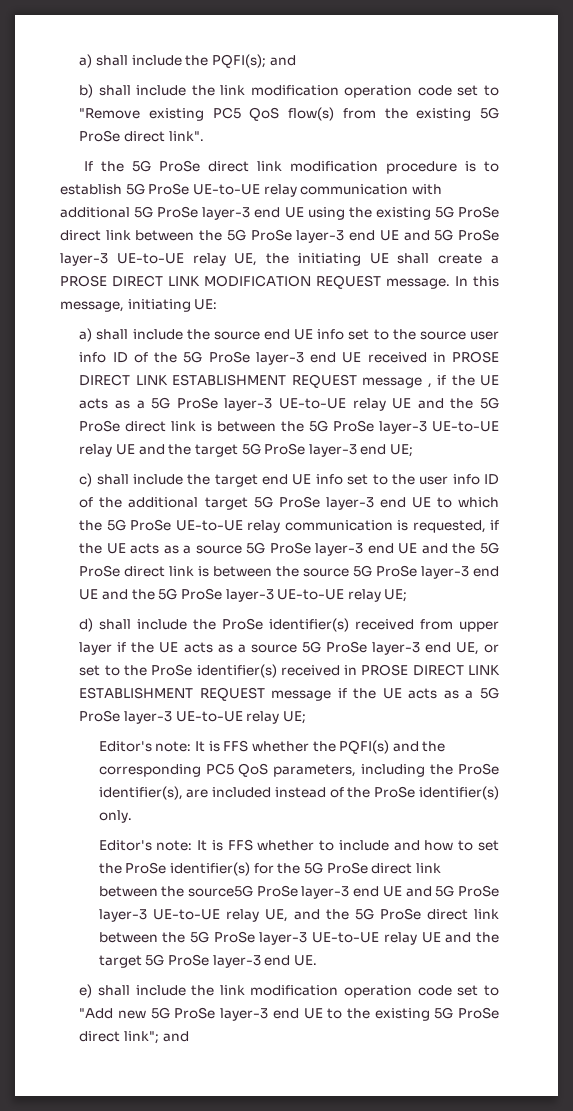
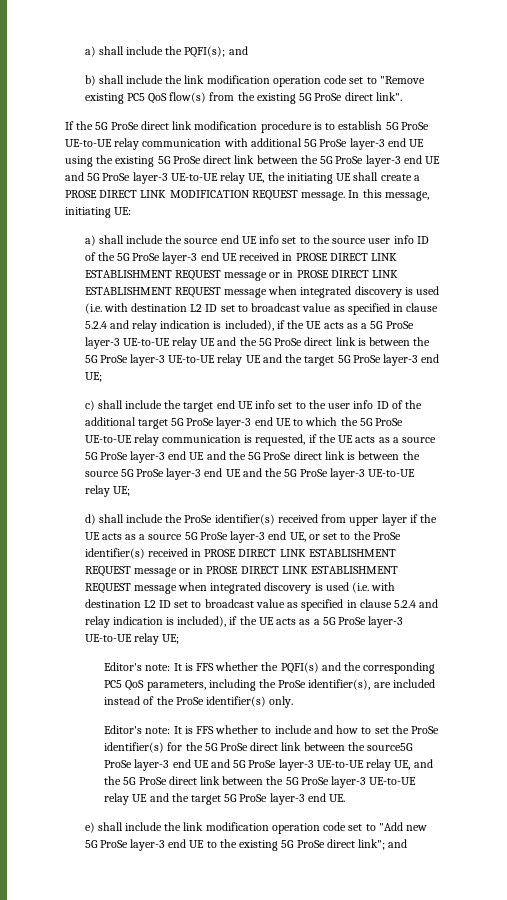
- a) shall include the source end UE info set to the source user info ID of the 5G ProSe layer-3 end UE received in PROSE DIRECT LINK ESTABLISHMENT REQUEST message , if the UE acts as a 5G ProSe layer-3 UE-to-UE relay UE and the 5G ProSe direct link is between the 5G ProSe layer-3 UE-to-UE relay UE and the target 5G ProSe layer-3 end UE;
+ a) shall include the source end UE info set to the source user info ID of the 5G ProSe layer-3 end UE received in PROSE DIRECT LINK ESTABLISHMENT REQUEST message or in PROSE DIRECT LINK ESTABLISHMENT REQUEST message when integrated discovery is used (i.e. with destination L2 ID set to broadcast value as specified in clause 5.2.4 and relay indication is included), if the UE acts as a 5G ProSe layer-3 UE-to-UE relay UE and the 5G ProSe direct link is between the 5G ProSe layer-3 UE-to-UE relay UE and the target 5G ProSe layer-3 end UE;
- d) shall include the ProSe identifier(s) received from upper layer if the UE acts as a source 5G ProSe layer-3 end UE, or set to the ProSe identifier(s) received in PROSE DIRECT LINK ESTABLISHMENT REQUEST message if the UE acts as a 5G ProSe layer-3 UE-to-UE relay UE;
+ d) shall include the ProSe identifier(s) received from upper layer if the UE acts as a source 5G ProSe layer-3 end UE, or set to the ProSe identifier(s) received in PROSE DIRECT LINK ESTABLISHMENT REQUEST message or in PROSE DIRECT LINK ESTABLISHMENT REQUEST message when integrated discovery is used (i.e. with destination L2 ID set to broadcast value as specified in clause 5.2.4 and relay indication is included), if the UE acts as a 5G ProSe layer-3 UE-to-UE relay UE;

